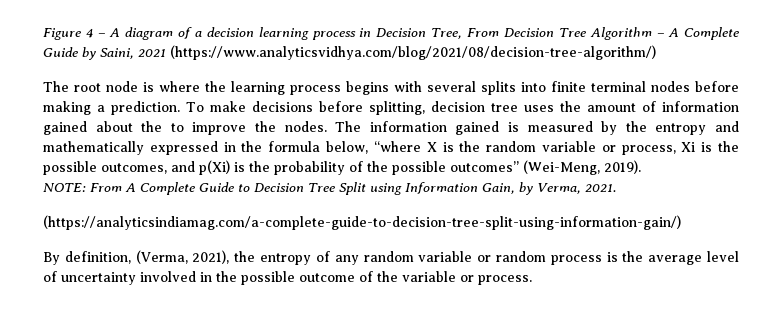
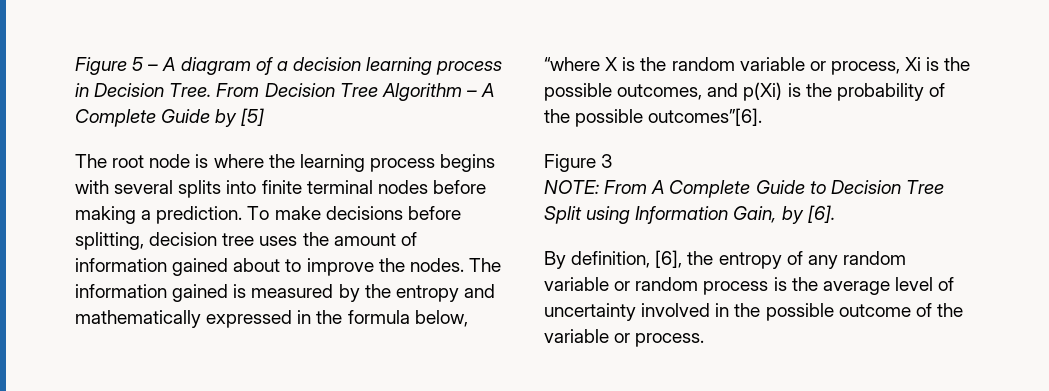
- Figure 4 – A diagram of a decision learning process in Decision Tree, From Decision Tree Algorithm – A Complete Guide by Saini, 2021 (https://www.analyticsvidhya.com/blog/2021/08/decision-tree-algorithm/)
+ Figure 5 – A diagram of a decision learning process in Decision Tree. From Decision Tree Algorithm – A Complete Guide by [5]
- To make decisions before splitting, decision tree uses the amount of information gained about the to improve the nodes.
+ To make decisions before splitting, decision tree uses the amount of information gained about to improve the nodes.
- The information gained is measured by the entropy and mathematically expressed in the formula below, “where X is the random variable or process, Xi is the possible outcomes, and p(Xi) is the probability of the possible outcomes” (Wei-Meng, 2019).
+ The information gained is measured by the entropy and mathematically expressed in the formula below, “where X is the random variable or process, Xi is the possible outcomes, and p(Xi) is the probability of the possible outcomes”[6].
+ Figure 3
- NOTE: From A Complete Guide to Decision Tree Split using Information Gain, by Verma, 2021.
- (https://analyticsindiamag.com/a-complete-guide-to-decision-tree-split-using-information-gain/)
+ NOTE: From A Complete Guide to Decision Tree Split using Information Gain, by [6].
- By definition, (Verma, 2021), the entropy of any random variable or random process is the average level of uncertainty involved in the possible outcome of the variable or process.
+ By definition, [6], the entropy of any random variable or random process is the average level of uncertainty involved in the possible outcome of the variable or process.

